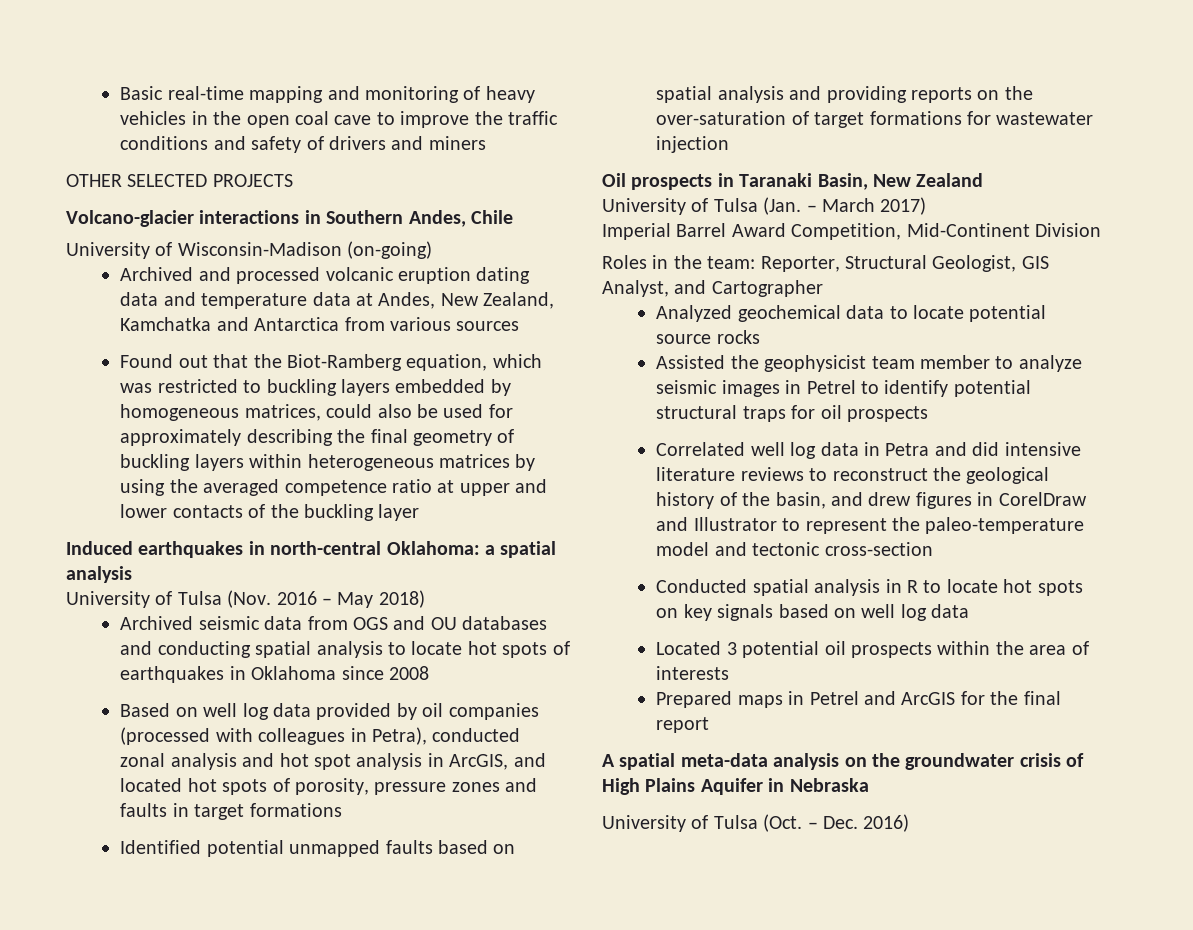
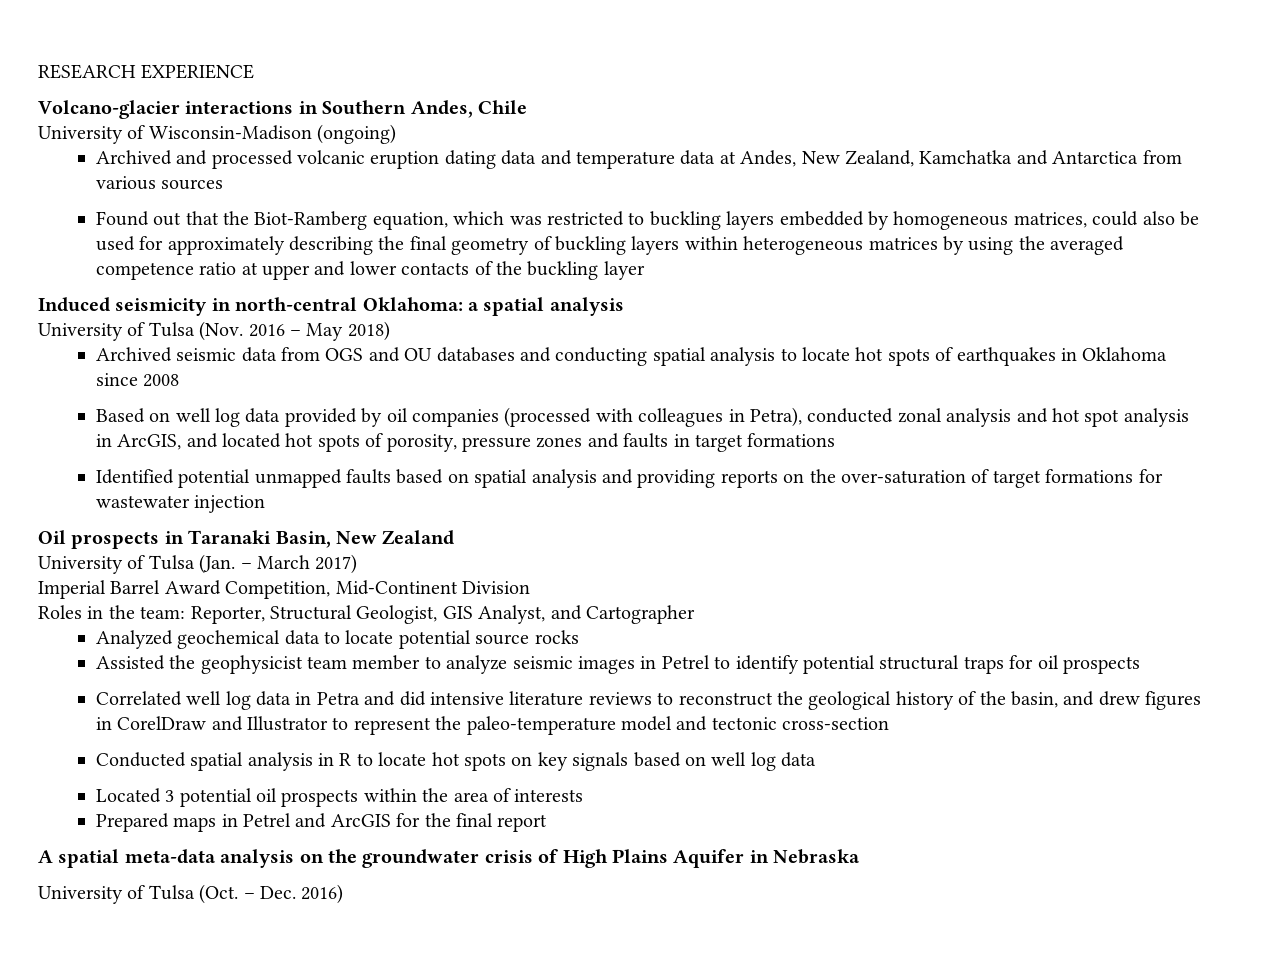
- Basic real-time mapping and monitoring of heavy vehicles in the open coal cave to improve the traffic conditions and safety of drivers and miners
- OTHER SELECTED PROJECTS
+ RESEARCH EXPERIENCE
- University of Wisconsin-Madison (on-going)
+ University of Wisconsin-Madison (ongoing)
- Induced earthquakes in north-central Oklahoma: a spatial analysis
+ Induced seismicity in north-central Oklahoma: a spatial analysis

